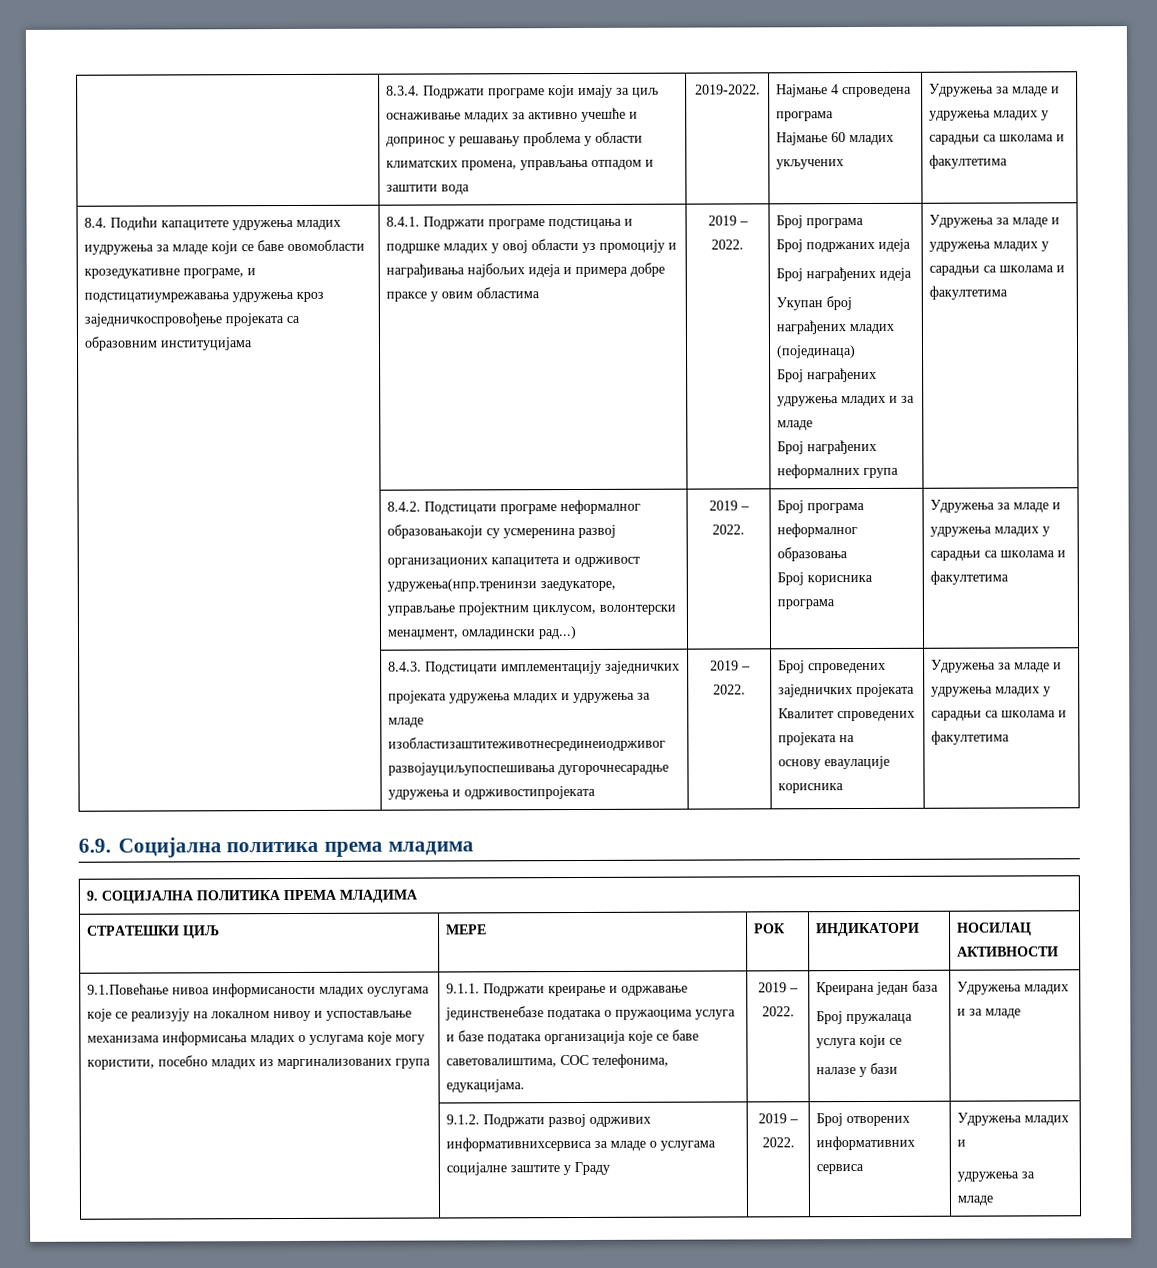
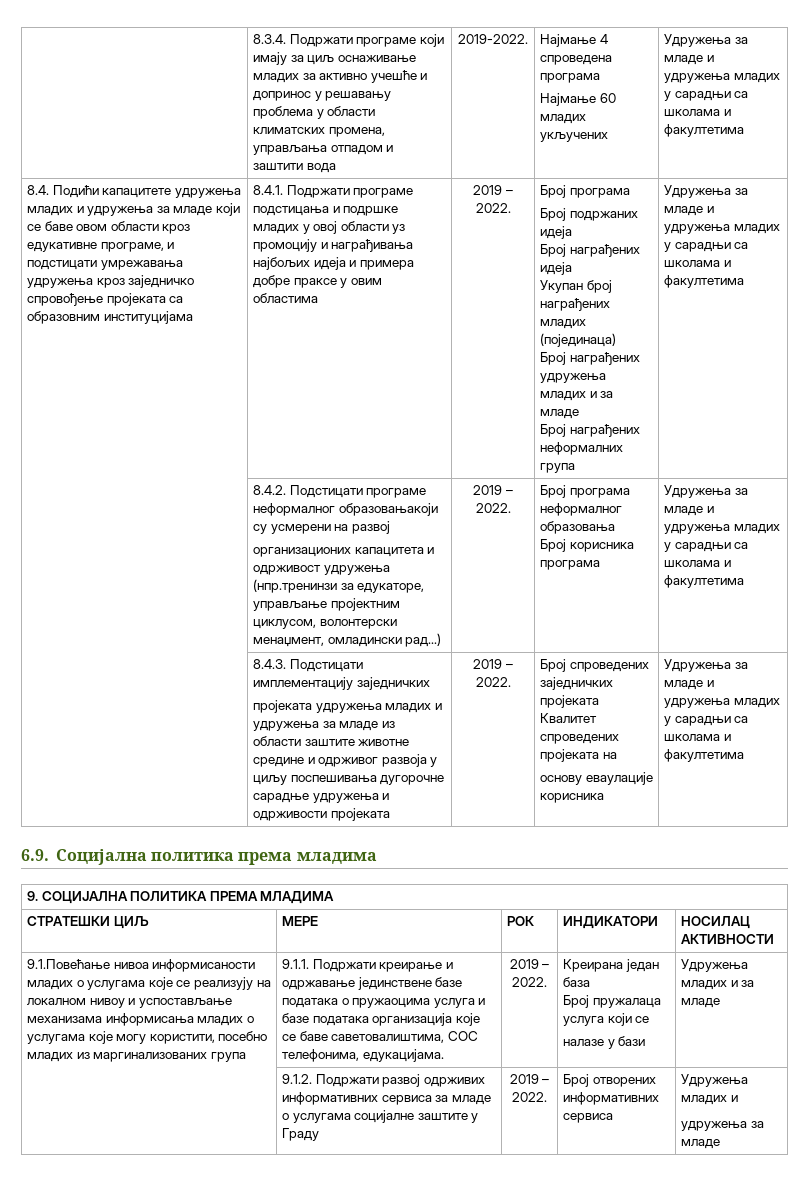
- 8.4. Подићи капацитете удружења младих иудружења за младе који се баве овомобласти крозедукативне програме, и подстицатиумрежавања удружења кроз заједничкоспровођење пројеката са образовним институцијама
+ 8.4. Подићи капацитете удружења младих и удружења за младе који се баве овом области кроз едукативне програме, и подстицати умрежавања удружења кроз заједничко спровођење пројеката са образовним институцијама
- 8.4.2. Подстицати програме неформалног образовањакоји су усмеренина развој
+ 8.4.2. Подстицати програме неформалног образовањакоји су усмерени на развој
- организационих капацитета и одрживост удружења(нпр.тренинзи заедукаторе, управљање пројектним циклусом, волонтерски менаџмент, омладински рад...)
+ организационих капацитета и одрживост удружења (нпр.тренинзи за едукаторе, управљање пројектним циклусом, волонтерски менаџмент, омладински рад...)
- пројеката удружења младих и удружења за младе изобластизаштитеживотнесрединеиодрживог развојауциљупоспешивања дугорочнесарадње удружења и одрживостипројеката
+ пројеката удружења младих и удружења за младе из области заштите животне средине и одрживог развоја у циљу поспешивања дугорочне сарадње удружења и одрживости пројеката
- 9.1.Повећање нивоа информисаности младих оуслугама које се реализују на локалном нивоу и успостављање механизама информисања младих о услугама које могу користити, посебно младих из маргинализованих група
+ 9.1.Повећање нивоа информисаности младих о услугама које се реализују на локалном нивоу и успостављање механизама информисања младих о услугама које могу користити, посебно младих из маргинализованих група
- 9.1.1. Подржати креирање и одржавање јединственебазе података о пружаоцима услуга и базе података организација које се баве саветовалиштима, СОС телефонима, едукацијама.
+ 9.1.1. Подржати креирање и одржавање јединствене базе података о пружаоцима услуга и базе података организација које се баве саветовалиштима, СОС телефонима, едукацијама.
- | 9.1.2. Подржати развој одрживих информативнихсервиса за младе о услугама социјалне заштите у Граду | 2019 – 2022. | Број отворених информативних сервиса | Удружења младих и
+ | 9.1.2. Подржати развој одрживих информативних сервиса за младе о услугама социјалне заштите у Граду | 2019 – 2022. | Број отворених информативних сервиса | Удружења младих и

